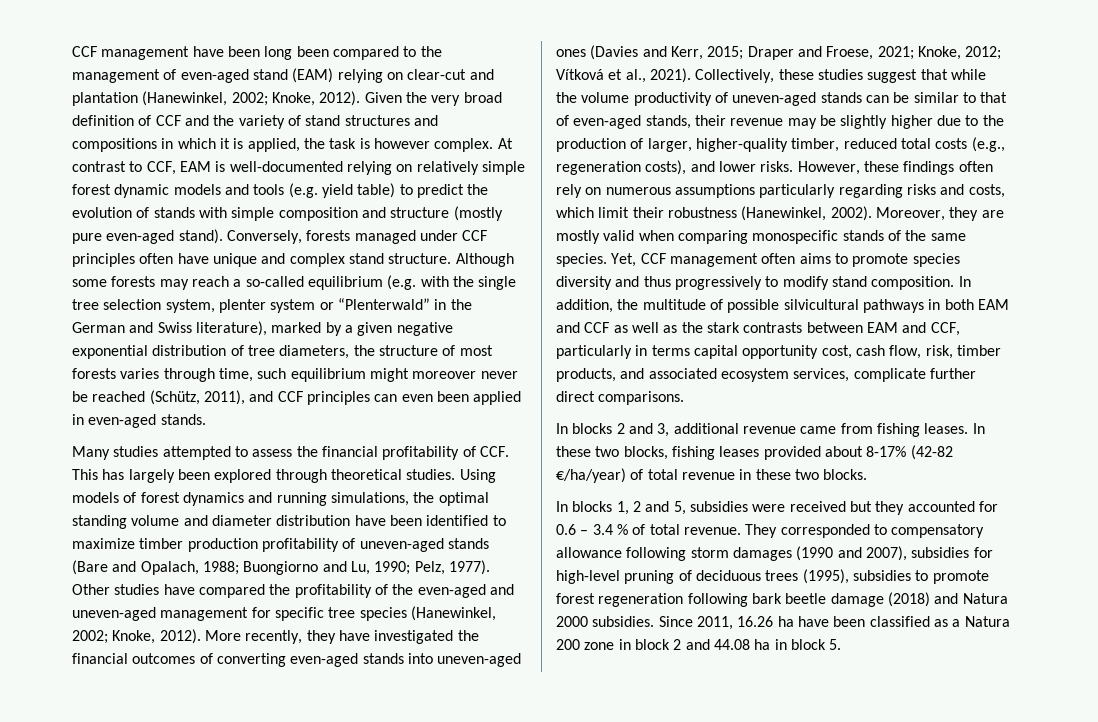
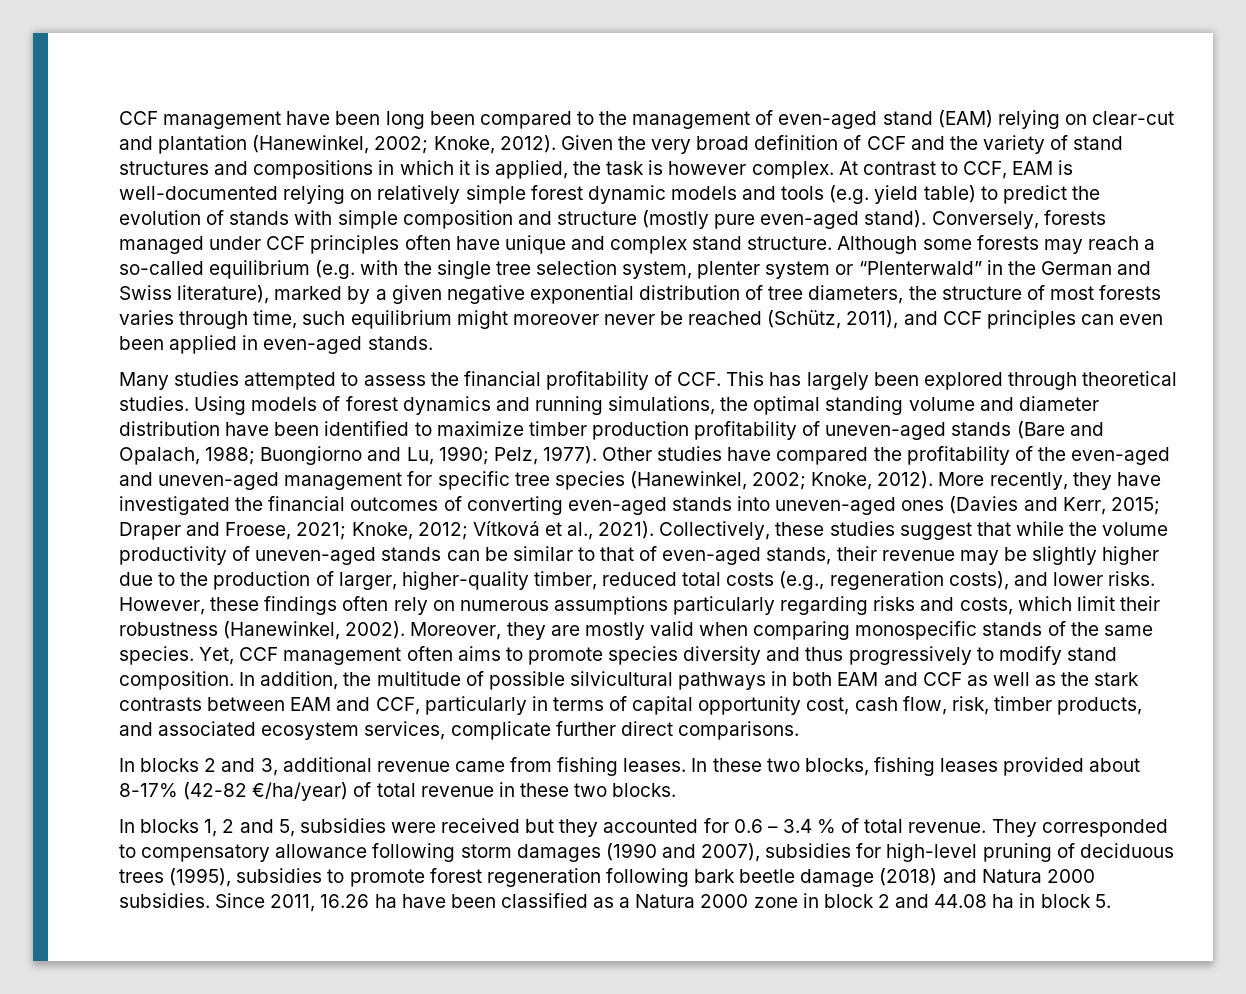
- In addition, the multitude of possible silvicultural pathways in both EAM and CCF as well as the stark contrasts between EAM and CCF, particularly in terms capital opportunity cost, cash flow, risk, timber products, and associated ecosystem services, complicate further direct comparisons.
+ In addition, the multitude of possible silvicultural pathways in both EAM and CCF as well as the stark contrasts between EAM and CCF, particularly in terms of capital opportunity cost, cash flow, risk, timber products, and associated ecosystem services, complicate further direct comparisons.
- Since 2011, 16.26 ha have been classified as a Natura 200 zone in block 2 and 44.08 ha in block 5.
+ Since 2011, 16.26 ha have been classified as a Natura 2000 zone in block 2 and 44.08 ha in block 5.

